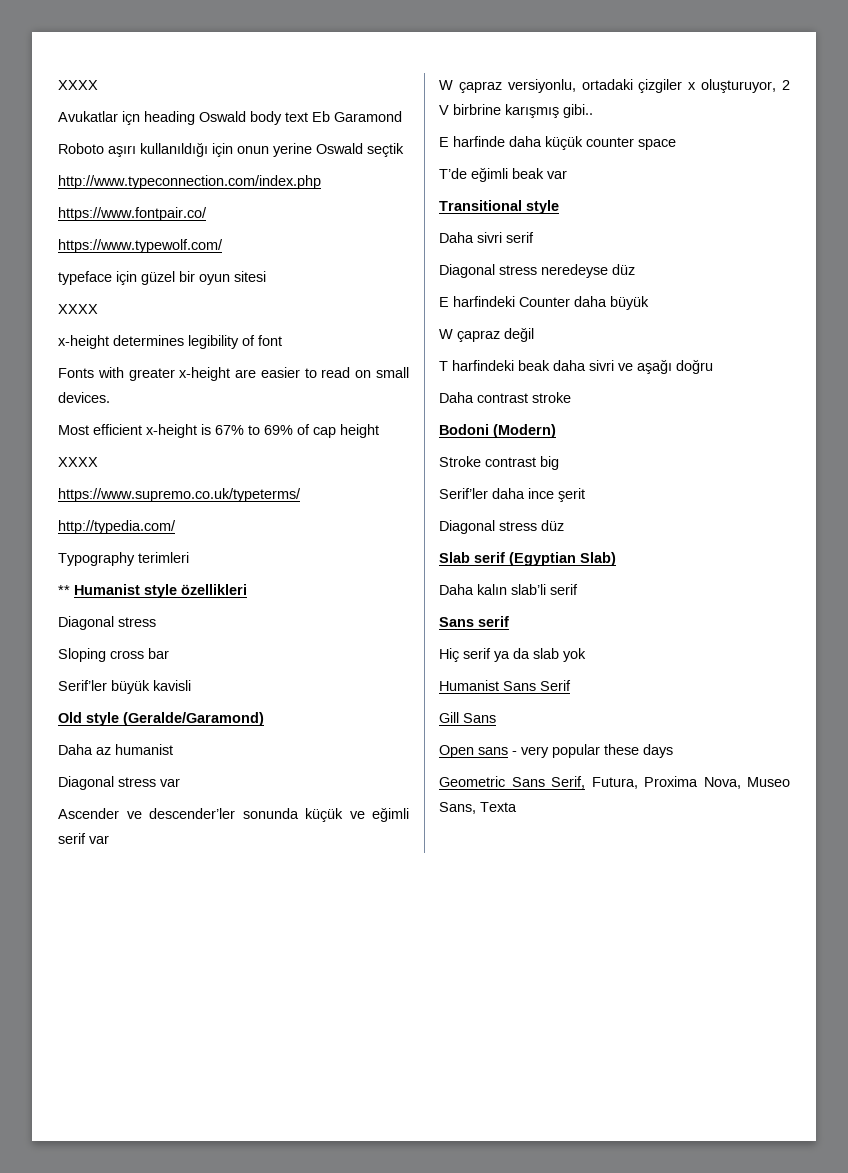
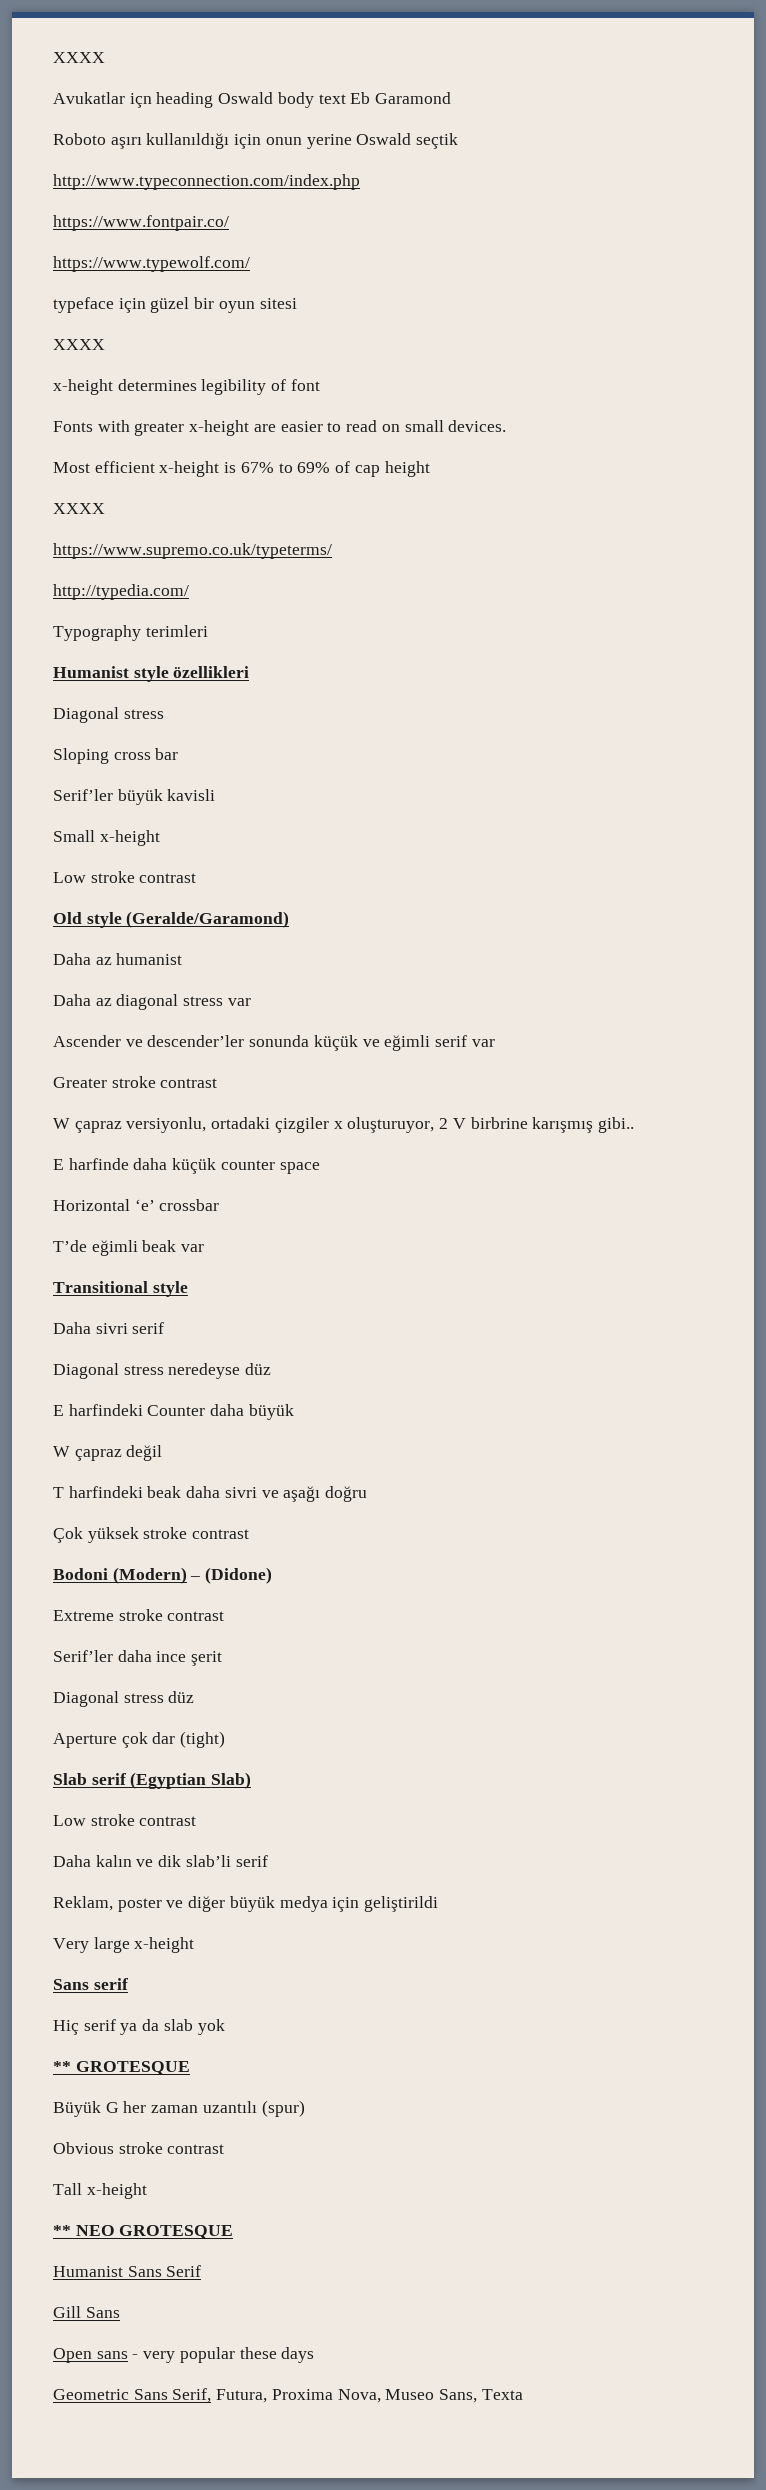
- ** Humanist style özellikleri
+ Humanist style özellikleri
+ Small x-height
+ Low stroke contrast
- Diagonal stress var
+ Daha az diagonal stress var
+ Greater stroke contrast
+ Horizontal ‘e’ crossbar
- Daha contrast stroke
+ Çok yüksek stroke contrast
- Bodoni (Modern)
- Stroke contrast big
+ Bodoni (Modern) – (Didone)
+ Extreme stroke contrast
+ Aperture çok dar (tight)
  Slab serif (Egyptian Slab)
+ Low stroke contrast
- Daha kalın slab’li serif
+ Daha kalın ve dik slab’li serif
+ Reklam, poster ve diğer büyük medya için geliştirildi
+ Very large x-height
+ ** GROTESQUE
+ Büyük G her zaman uzantılı (spur)
+ Obvious stroke contrast
+ Tall x-height
+ ** NEO GROTESQUE

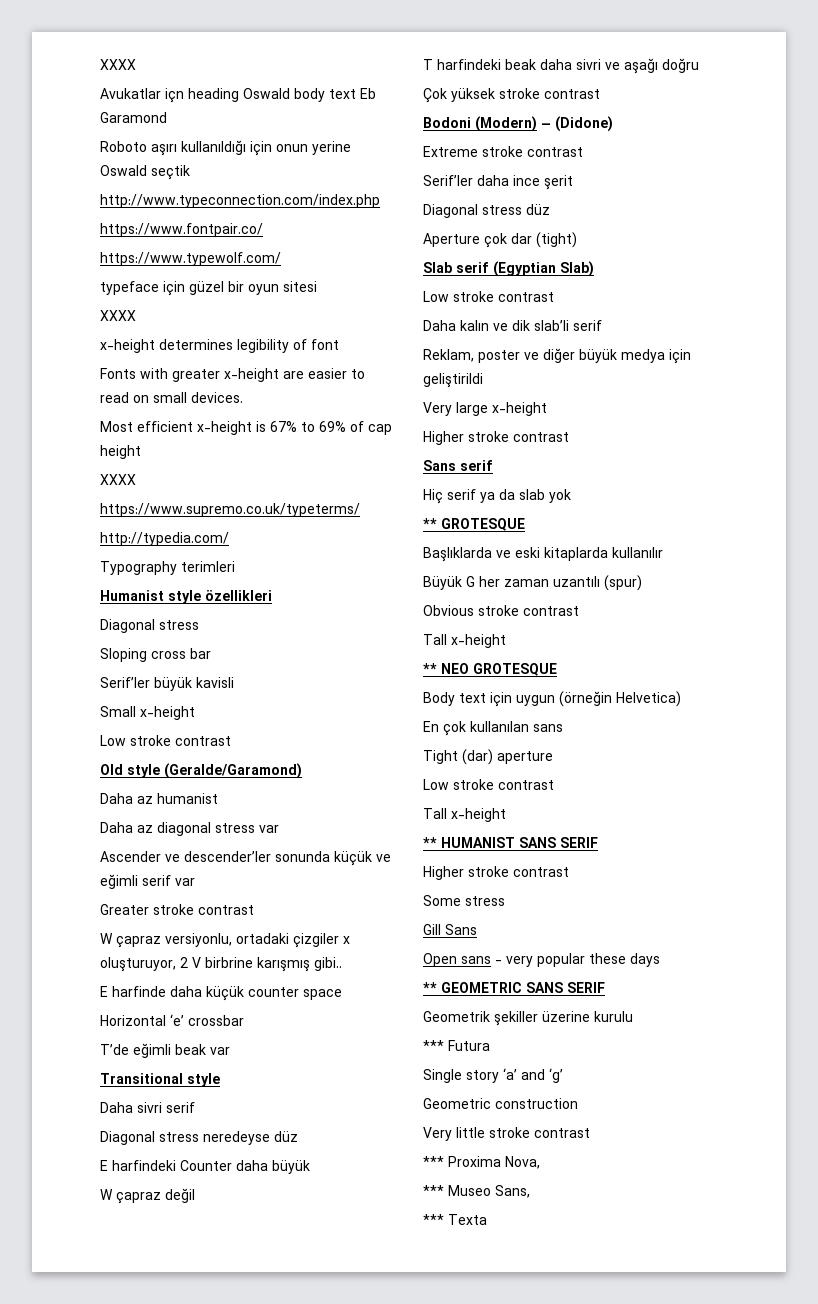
  Very large x-height
+ Higher stroke contrast
+ Başlıklarda ve eski kitaplarda kullanılır
- Humanist Sans Serif
+ Body text için uygun (örneğin Helvetica)
+ En çok kullanılan sans
+ Tight (dar) aperture
+ Low stroke contrast
+ Tall x-height
+ ** HUMANIST SANS SERIF
+ Higher stroke contrast
+ Some stress
- Geometric Sans Serif, Futura, Proxima Nova, Museo Sans, Texta
+ ** GEOMETRIC SANS SERIF
+ Geometrik şekiller üzerine kurulu
+ *** Futura
+ Single story ‘a’ and ‘g’
+ Geometric construction
+ Very little stroke contrast
+ *** Proxima Nova,
+ *** Museo Sans,
+ *** Texta

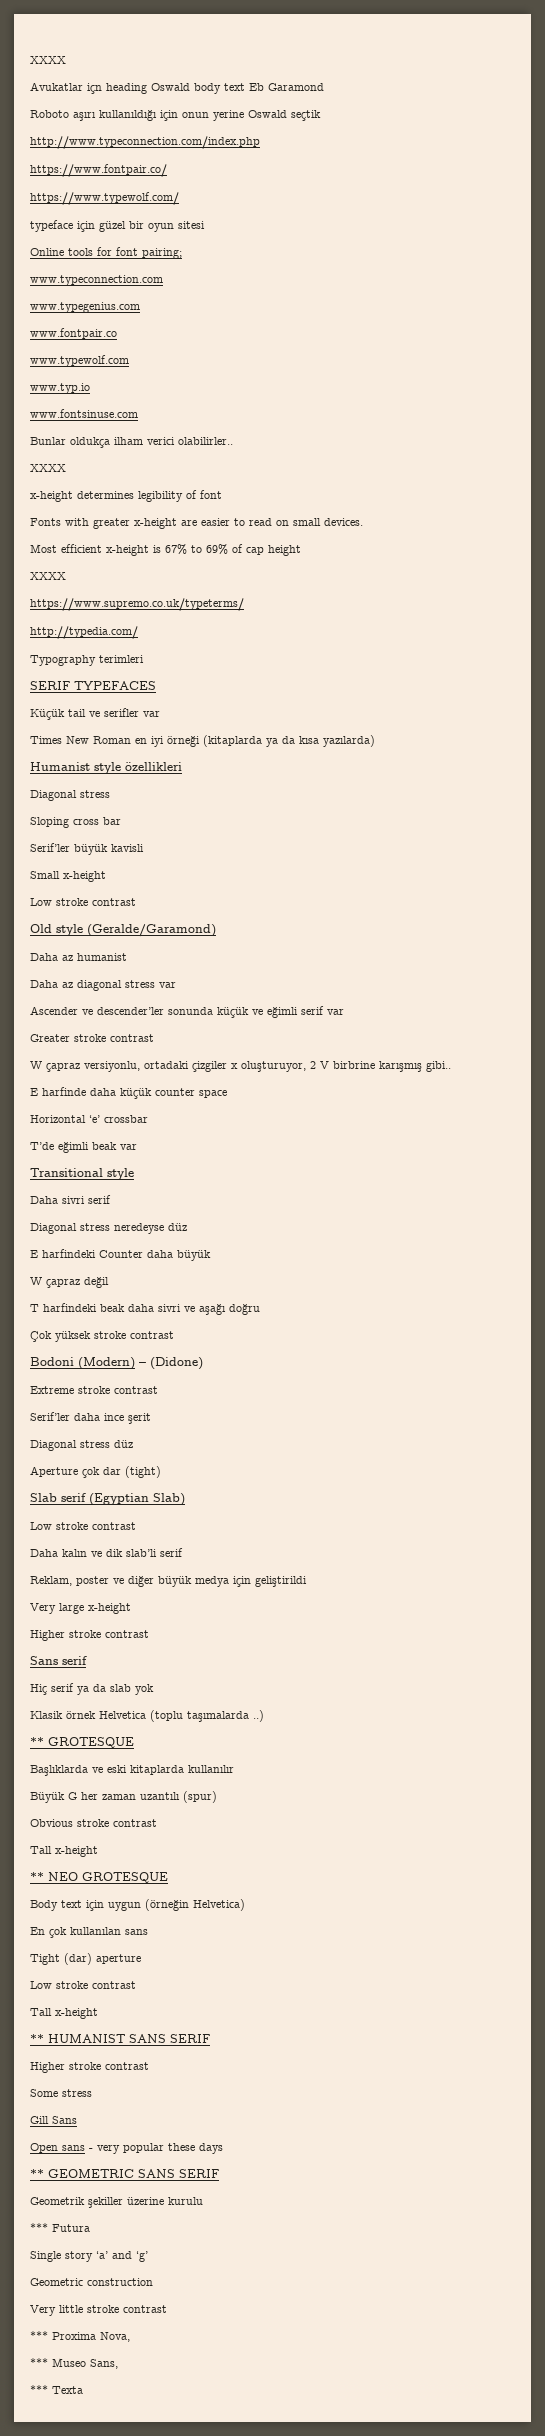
+ Online tools for font pairing;
+ www.typeconnection.com
+ www.typegenius.com
+ www.fontpair.co
+ www.typewolf.com
+ www.typ.io
+ www.fontsinuse.com
+ Bunlar oldukça ilham verici olabilirler..
+ SERIF TYPEFACES
+ Küçük tail ve serifler var
+ Times New Roman en iyi örneği (kitaplarda ya da kısa yazılarda)
+ Klasik örnek Helvetica (toplu taşımalarda ..)

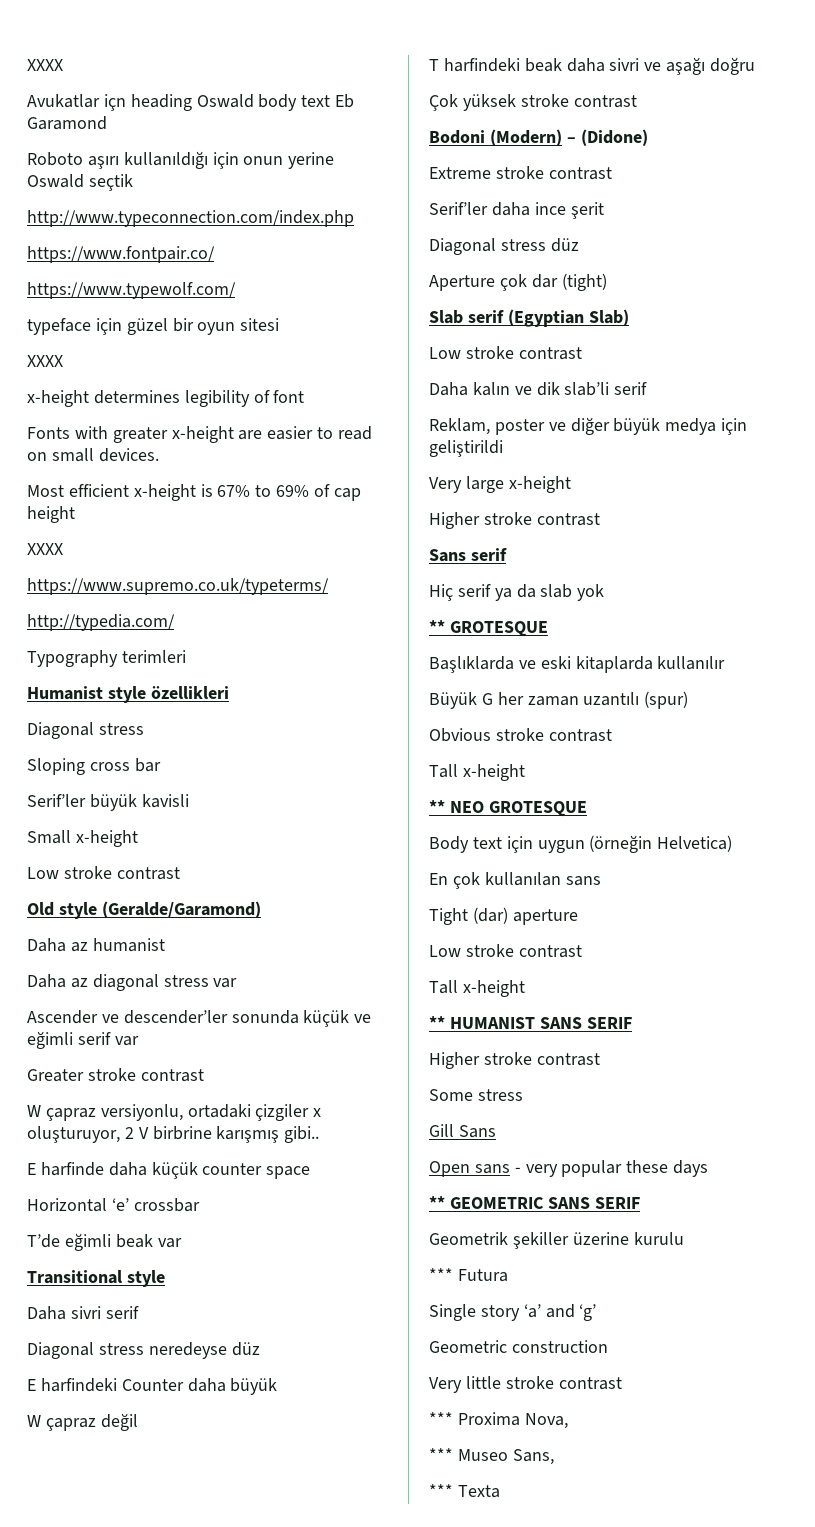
- Online tools for font pairing;
- www.typeconnection.com
- www.typegenius.com
- www.fontpair.co
- www.typewolf.com
- www.typ.io
- www.fontsinuse.com
- Bunlar oldukça ilham verici olabilirler..
- SERIF TYPEFACES
- Küçük tail ve serifler var
- Times New Roman en iyi örneği (kitaplarda ya da kısa yazılarda)
- Klasik örnek Helvetica (toplu taşımalarda ..)

